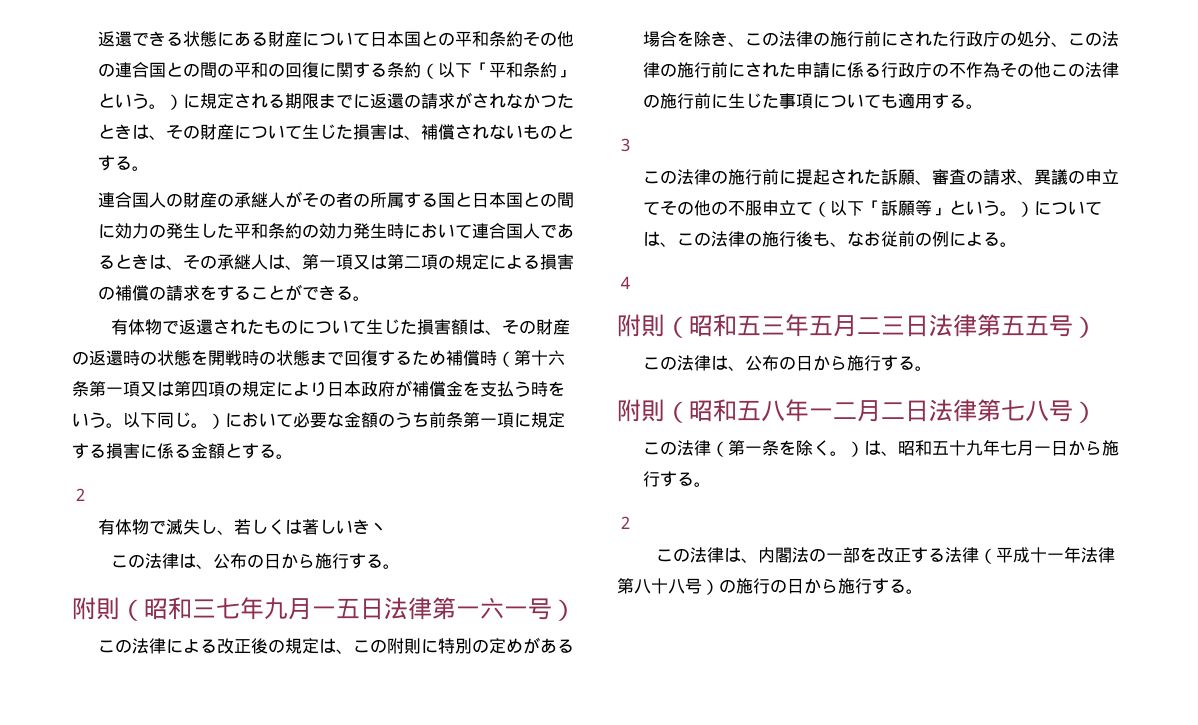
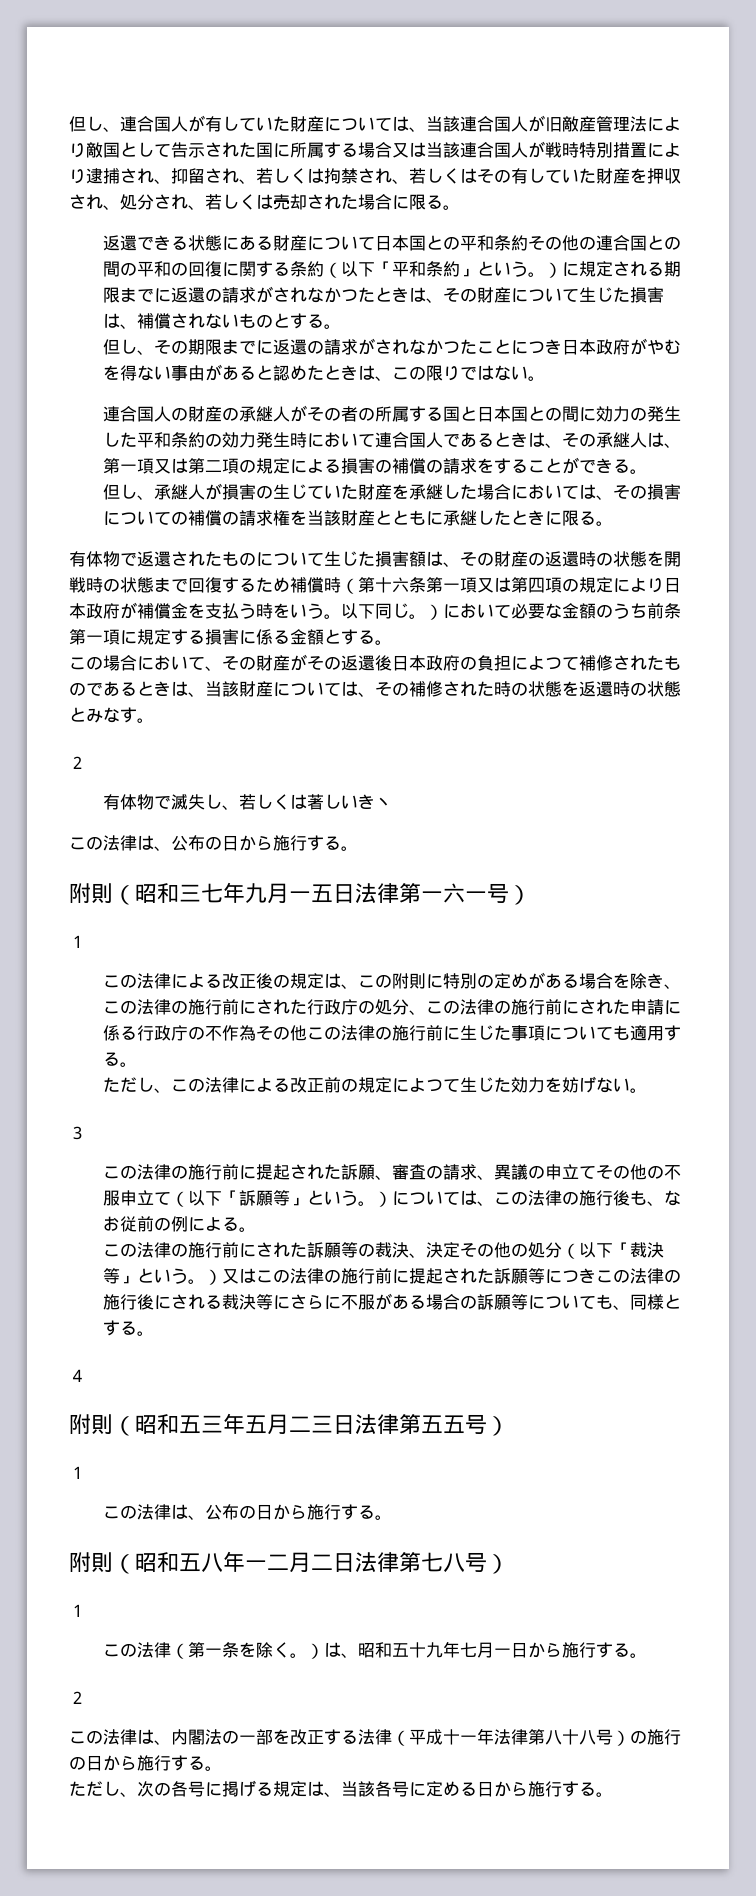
+ 但し、連合国人が有していた財産については、当該連合国人が旧敵産管理法により敵国として告示された国に所属する場合又は当該連合国人が戦時特別措置により逮捕され、抑留され、若しくは拘禁され、若しくはその有していた財産を押収され、処分され、若しくは売却された場合に限る。
+ 但し、その期限までに返還の請求がされなかつたことにつき日本政府がやむを得ない事由があると認めたときは、この限りではない。
+ 但し、承継人が損害の生じていた財産を承継した場合においては、その損害についての補償の請求権を当該財産とともに承継したときに限る。
+ この場合において、その財産がその返還後日本政府の負担によつて補修されたものであるときは、当該財産については、その補修された時の状態を返還時の状態とみなす。
  附則（昭和三七年九月一五日法律第一六一号）
+ １
+ ただし、この法律による改正前の規定によつて生じた効力を妨げない。
+ この法律の施行前にされた訴願等の裁決、決定その他の処分（以下「裁決等」という。）又はこの法律の施行前に提起された訴願等につきこの法律の施行後にされる裁決等にさらに不服がある場合の訴願等についても、同様とする。
  附則（昭和五三年五月二三日法律第五五号）
+ １
  附則（昭和五八年一二月二日法律第七八号）
+ １
+ ただし、次の各号に掲げる規定は、当該各号に定める日から施行する。

